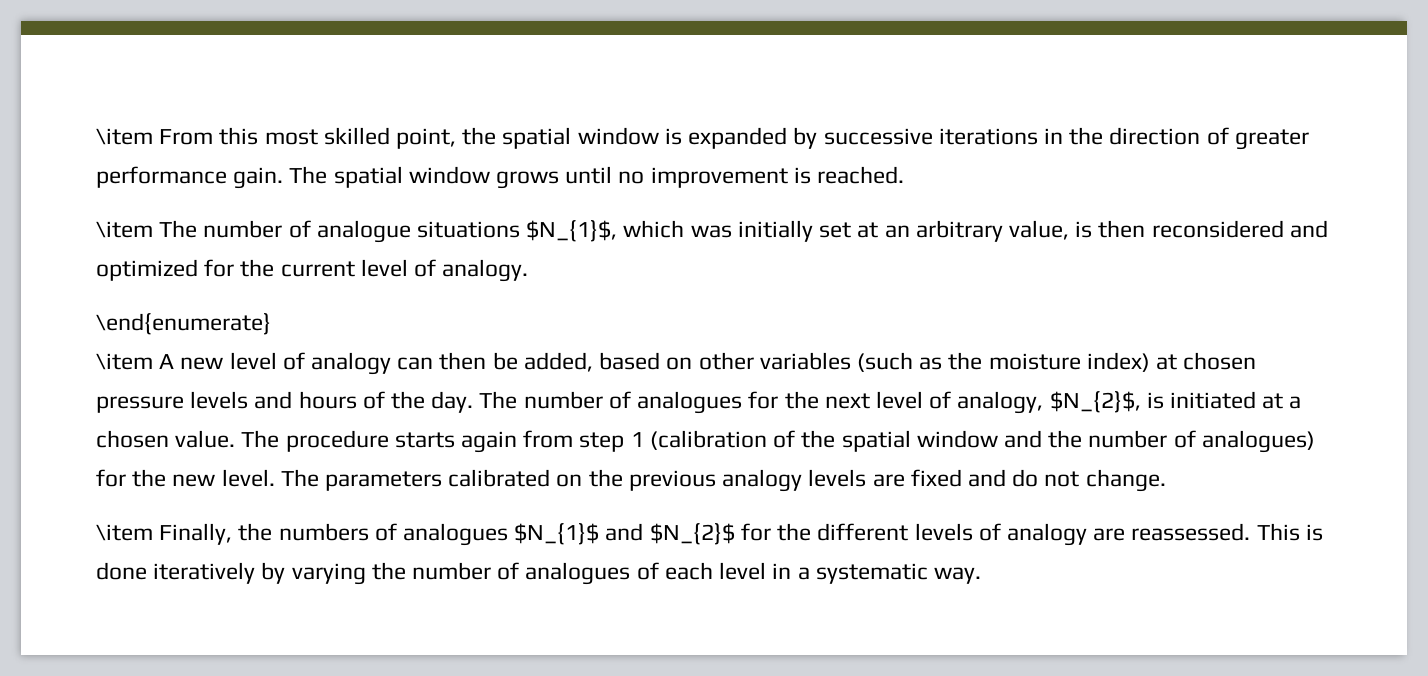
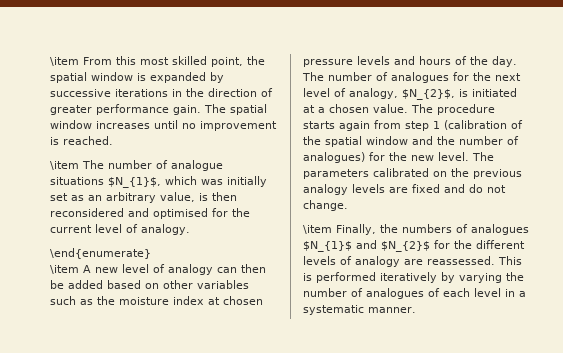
- The spatial window grows until no improvement is reached.
+ The spatial window increases until no improvement is reached.
- \item The number of analogue situations $N_{1}$, which was initially set at an arbitrary value, is then reconsidered and optimized for the current level of analogy.
+ \item The number of analogue situations $N_{1}$, which was initially set as an arbitrary value, is then reconsidered and optimised for the current level of analogy.
- \item A new level of analogy can then be added, based on other variables (such as the moisture index) at chosen pressure levels and hours of the day.
+ \item A new level of analogy can then be added based on other variables such as the moisture index at chosen pressure levels and hours of the day.
- This is done iteratively by varying the number of analogues of each level in a systematic way.
+ This is performed iteratively by varying the number of analogues of each level in a systematic manner.

